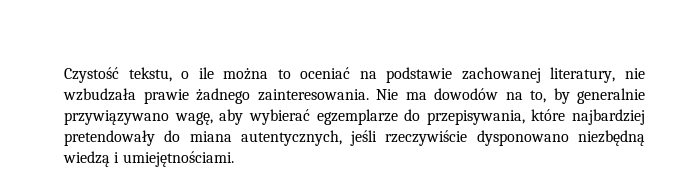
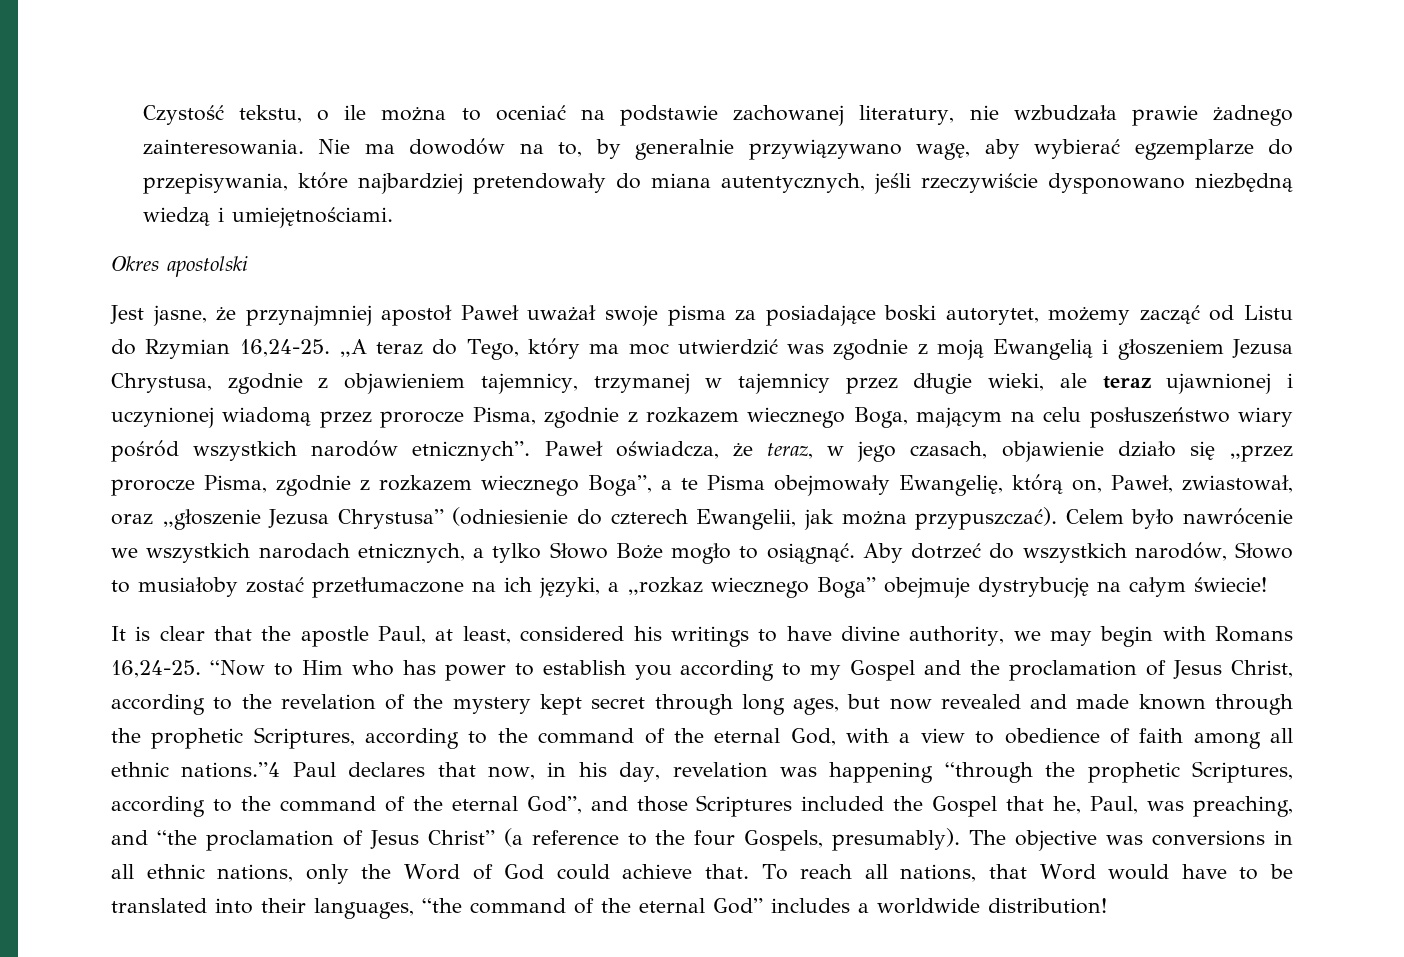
+ Okres apostolski
+ Jest jasne, że przynajmniej apostoł Paweł uważał swoje pisma za posiadające boski autorytet, możemy zacząć od Listu do Rzymian 16,24-25. „A teraz do Tego, który ma moc utwierdzić was zgodnie z moją Ewangelią i głoszeniem Jezusa Chrystusa, zgodnie z objawieniem tajemnicy, trzymanej w tajemnicy przez długie wieki, ale teraz ujawnionej i uczynionej wiadomą przez prorocze Pisma, zgodnie z rozkazem wiecznego Boga, mającym na celu posłuszeństwo wiary pośród wszystkich narodów etnicznych”. Paweł oświadcza, że teraz, w jego czasach, objawienie działo się „przez prorocze Pisma, zgodnie z rozkazem wiecznego Boga”, a te Pisma obejmowały Ewangelię, którą on, Paweł, zwiastował, oraz „głoszenie Jezusa Chrystusa” (odniesienie do czterech Ewangelii, jak można przypuszczać). Celem było nawrócenie we wszystkich narodach etnicznych, a tylko Słowo Boże mogło to osiągnąć. Aby dotrzeć do wszystkich narodów, Słowo to musiałoby zostać przetłumaczone na ich języki, a „rozkaz wiecznego Boga” obejmuje dystrybucję na całym świecie!
+ It is clear that the apostle Paul, at least, considered his writings to have divine authority, we may begin with Romans 16,24-25. “Now to Him who has power to establish you according to my Gospel and the proclamation of Jesus Christ, according to the revelation of the mystery kept secret through long ages, but now revealed and made known through the prophetic Scriptures, according to the command of the eternal God, with a view to obedience of faith among all ethnic nations.”4 Paul declares that now, in his day, revelation was happening “through the prophetic Scriptures, according to the command of the eternal God”, and those Scriptures included the Gospel that he, Paul, was preaching, and “the proclamation of Jesus Christ” (a reference to the four Gospels, presumably). The objective was conversions in all ethnic nations, only the Word of God could achieve that. To reach all nations, that Word would have to be translated into their languages, “the command of the eternal God” includes a worldwide distribution!

